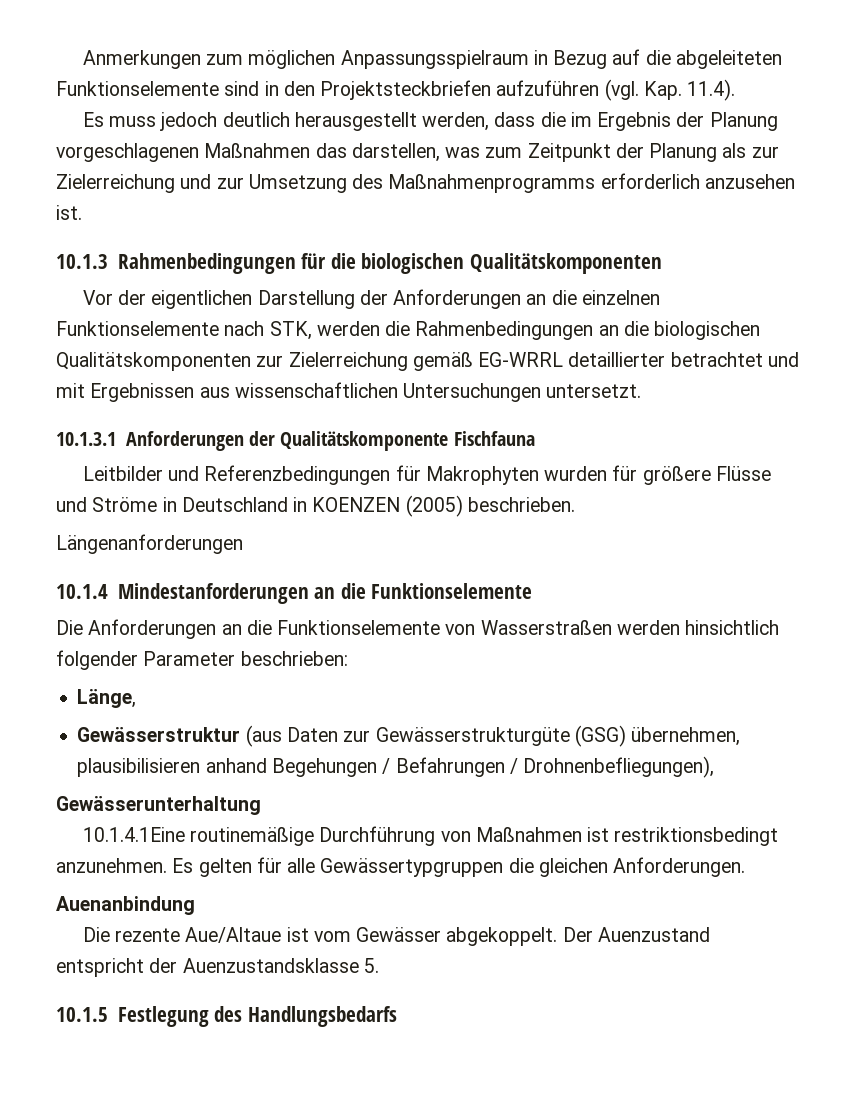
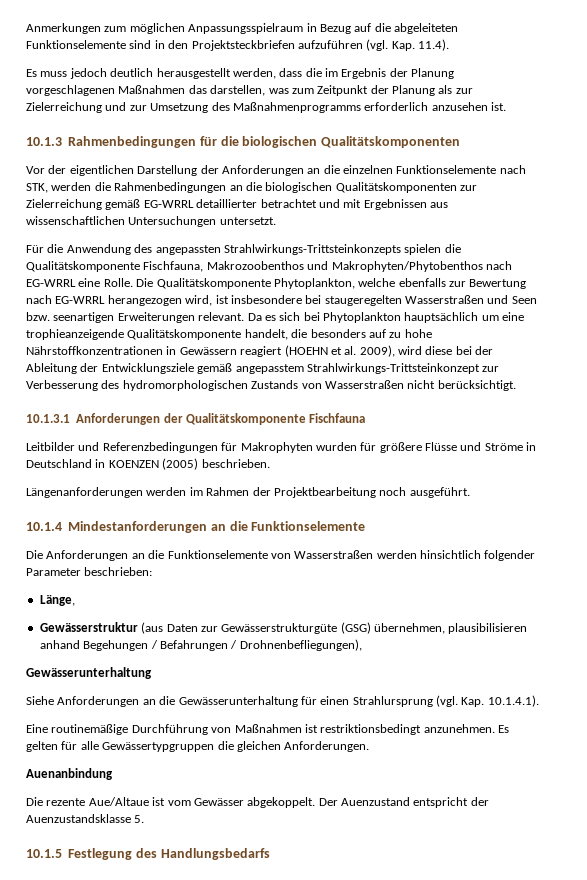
+ Für die Anwendung des angepassten Strahlwirkungs-Trittsteinkonzepts spielen die Qualitätskomponente Fischfauna, Makrozoobenthos und Makrophyten/Phytobenthos nach EG-WRRL eine Rolle. Die Qualitätskomponente Phytoplankton, welche ebenfalls zur Bewertung nach EG-WRRL herangezogen wird, ist insbesondere bei staugeregelten Wasserstraßen und Seen bzw. seenartigen Erweiterungen relevant. Da es sich bei Phytoplankton hauptsächlich um eine trophieanzeigende Qualitätskomponente handelt, die besonders auf zu hohe Nährstoffkonzentrationen in Gewässern reagiert (HOEHN et al. 2009), wird diese bei der Ableitung der Entwicklungsziele gemäß angepasstem Strahlwirkungs-Trittsteinkonzept zur Verbesserung des hydromorphologischen Zustands von Wasserstraßen nicht berücksichtigt.
- Längenanforderungen
+ Längenanforderungen werden im Rahmen der Projektbearbeitung noch ausgeführt.
- 10.1.4.1Eine routinemäßige Durchführung von Maßnahmen ist restriktionsbedingt anzunehmen.
+ Siehe Anforderungen an die Gewässerunterhaltung für einen Strahlursprung (vgl. Kap. 10.1.4.1).
+ Eine routinemäßige Durchführung von Maßnahmen ist restriktionsbedingt anzunehmen.

